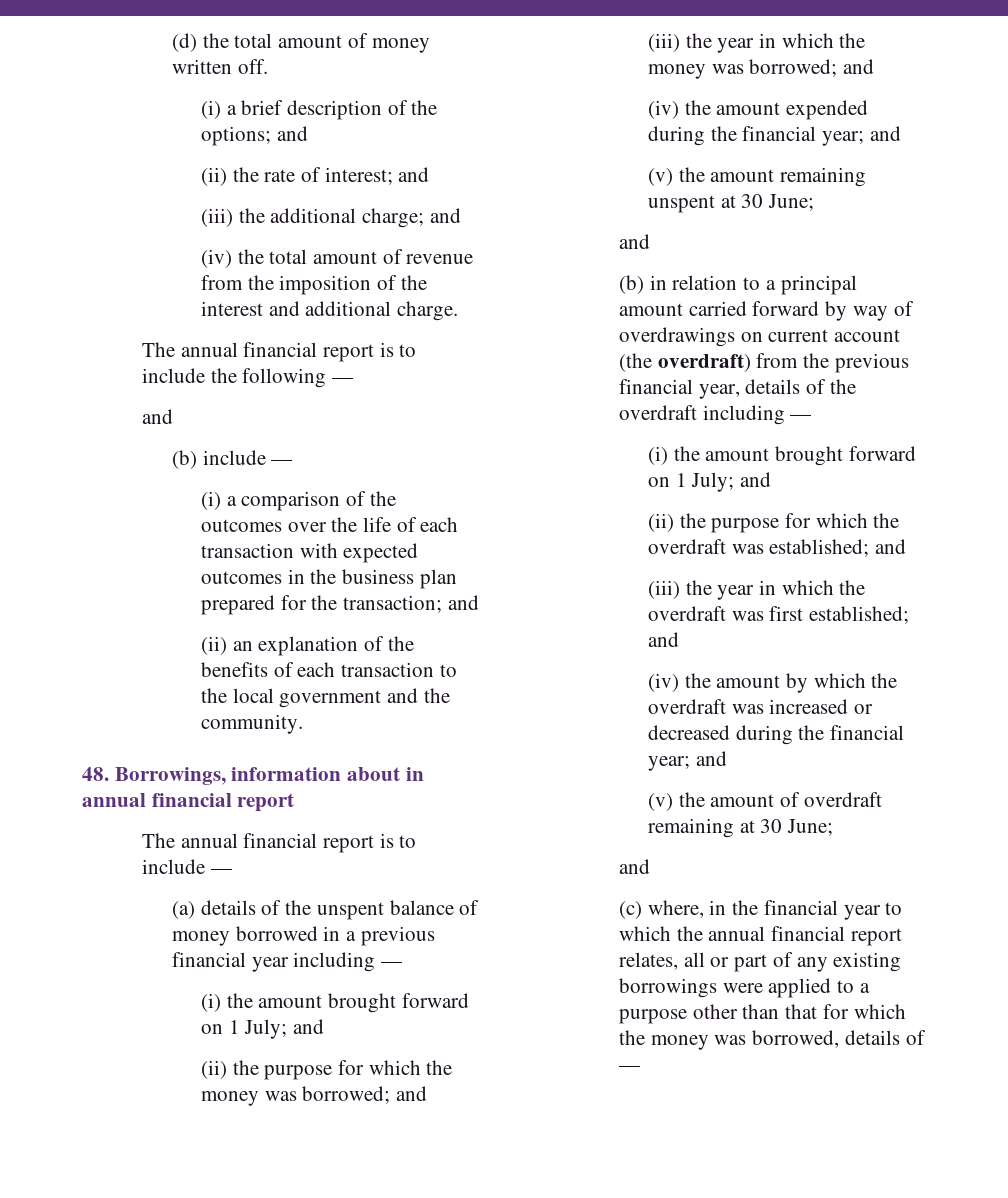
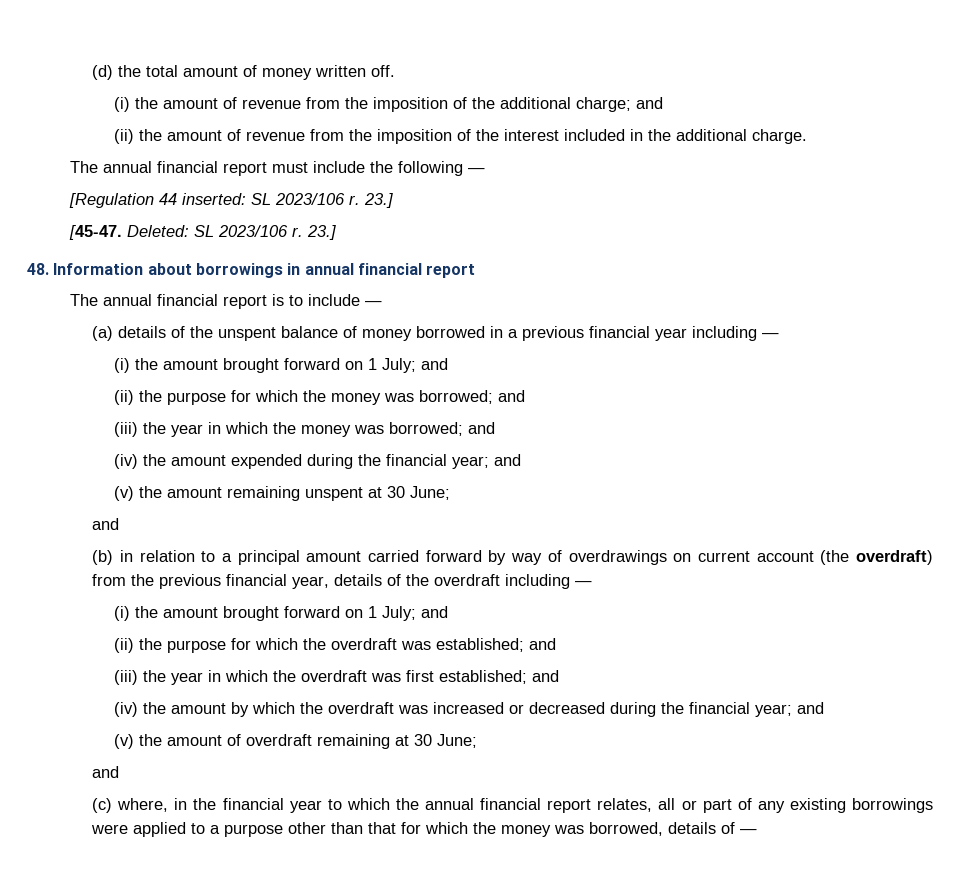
- (i) a brief description of the options; and
- (ii) the rate of interest; and
- (iii) the additional charge; and
+ (i) the amount of revenue from the imposition of the additional charge; and
- (iv) the total amount of revenue from the imposition of the interest and additional charge.
+ (ii) the amount of revenue from the imposition of the interest included in the additional charge.
- The annual financial report is to include the following —
- and
- (b) include —
- (i) a comparison of the outcomes over the life of each transaction with expected outcomes in the business plan prepared for the transaction; and
- (ii) an explanation of the benefits of each transaction to the local government and the community.
- 48. Borrowings, information about in annual financial report
+ The annual financial report must include the following —
+ [Regulation 44 inserted: SL 2023/106 r. 23.]
+ [45-47. Deleted: SL 2023/106 r. 23.]
+ 48. Information about borrowings in annual financial report

